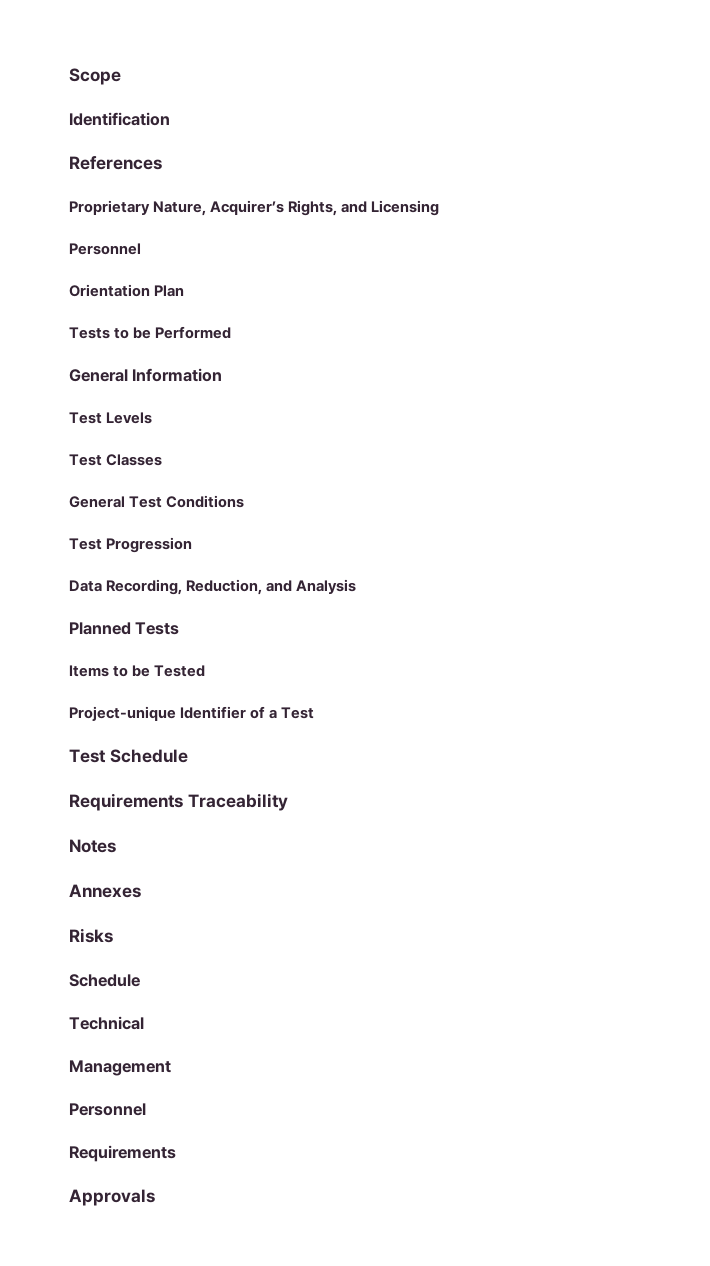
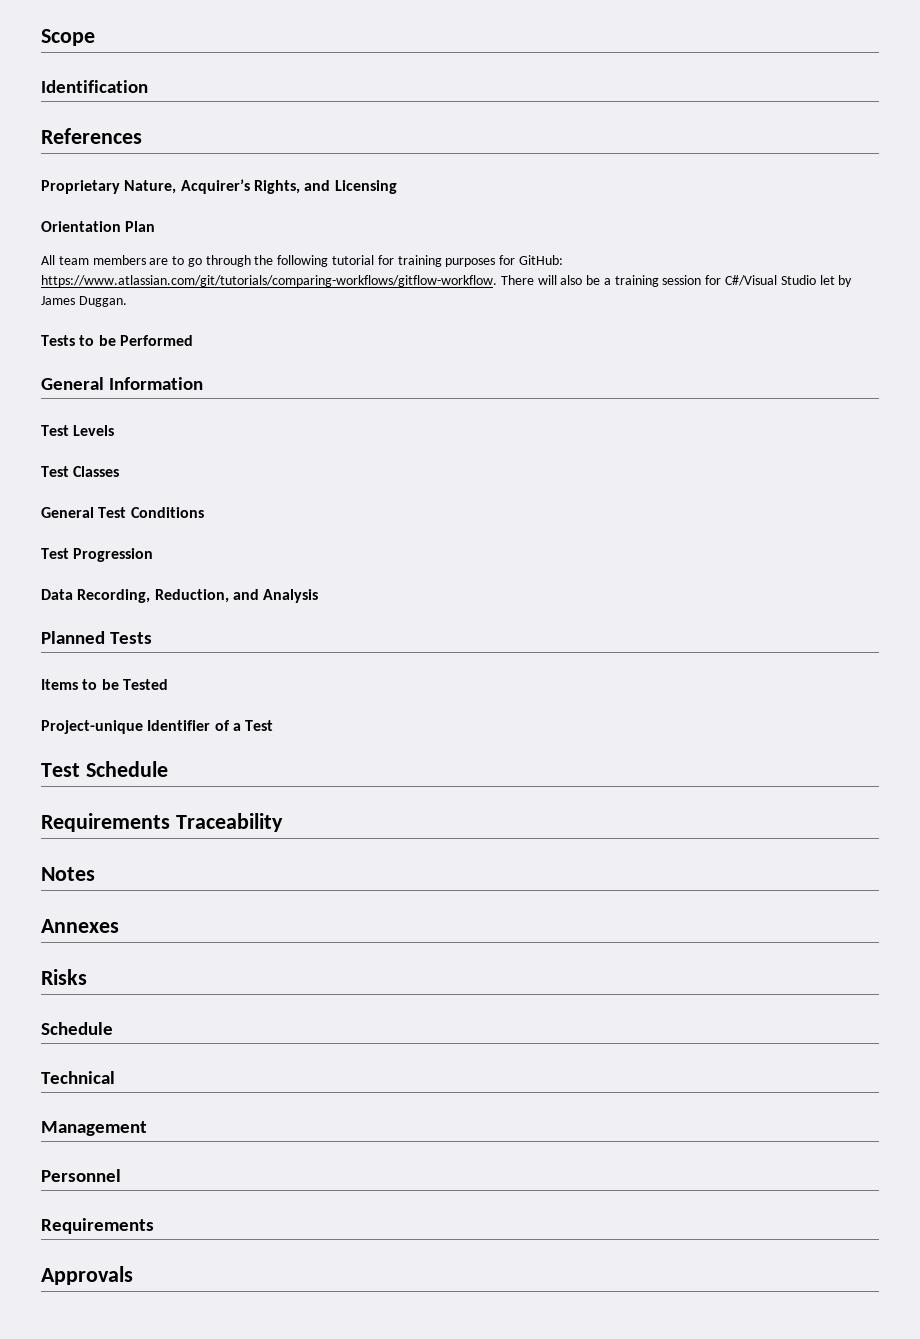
  Proprietary Nature, Acquirer’s Rights, and Licensing
- Personnel
+ All team members are to go through the following tutorial for training purposes for GitHub: https://www.atlassian.com/git/tutorials/comparing-workflows/gitflow-workflow. There will also be a training session for C#/Visual Studio let by James Duggan.

